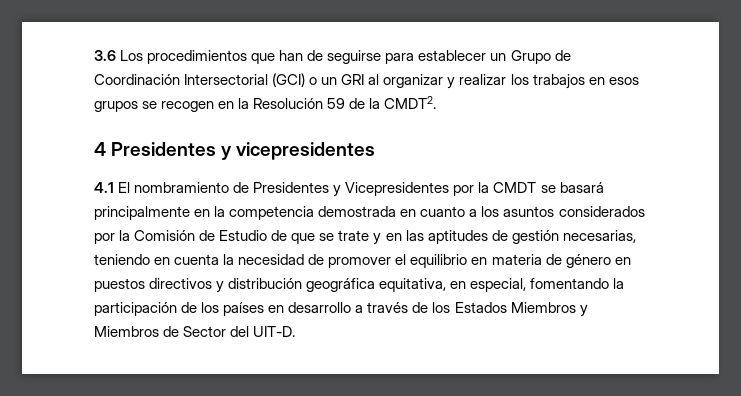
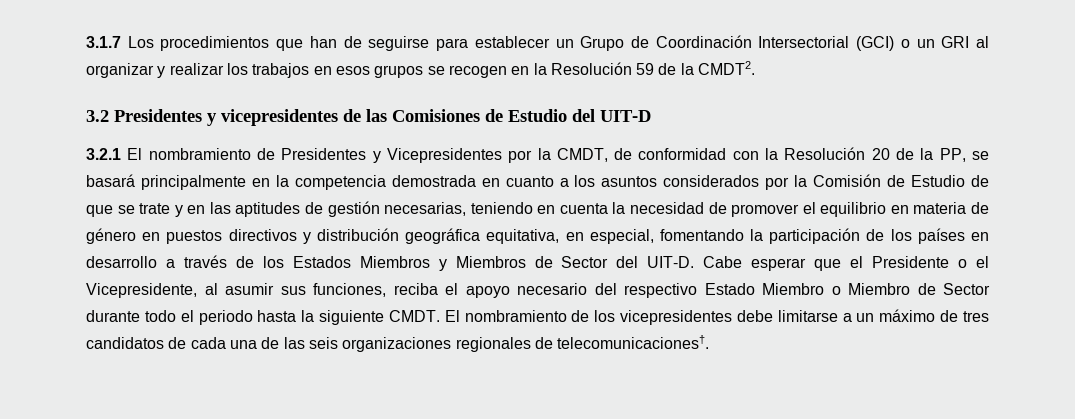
- 3.6 Los procedimientos que han de seguirse para establecer un Grupo de Coordinación Intersectorial (GCI) o un GRI al organizar y realizar los trabajos en esos grupos se recogen en la Resolución 59 de la CMDT2.
+ 3.1.7 Los procedimientos que han de seguirse para establecer un Grupo de Coordinación Intersectorial (GCI) o un GRI al organizar y realizar los trabajos en esos grupos se recogen en la Resolución 59 de la CMDT2.
- 4 Presidentes y vicepresidentes
- 4.1 El nombramiento de Presidentes y Vicepresidentes por la CMDT se basará principalmente en la competencia demostrada en cuanto a los asuntos considerados por la Comisión de Estudio de que se trate y en las aptitudes de gestión necesarias, teniendo en cuenta la necesidad de promover el equilibrio en materia de género en puestos directivos y distribución geográfica equitativa, en especial, fomentando la participación de los países en desarrollo a través de los Estados Miembros y Miembros de Sector del UIT-D.
+ 3.2 Presidentes y vicepresidentes de las Comisiones de Estudio del UIT-D
+ 3.2.1 El nombramiento de Presidentes y Vicepresidentes por la CMDT, de conformidad con la Resolución 20 de la PP, se basará principalmente en la competencia demostrada en cuanto a los asuntos considerados por la Comisión de Estudio de que se trate y en las aptitudes de gestión necesarias, teniendo en cuenta la necesidad de promover el equilibrio en materia de género en puestos directivos y distribución geográfica equitativa, en especial, fomentando la participación de los países en desarrollo a través de los Estados Miembros y Miembros de Sector del UIT-D.
+ Cabe esperar que el Presidente o el Vicepresidente, al asumir sus funciones, reciba el apoyo necesario del respectivo Estado Miembro o Miembro de Sector durante todo el periodo hasta la siguiente CMDT. El nombramiento de los vicepresidentes debe limitarse a un máximo de tres candidatos de cada una de las seis organizaciones regionales de telecomunicaciones†.

